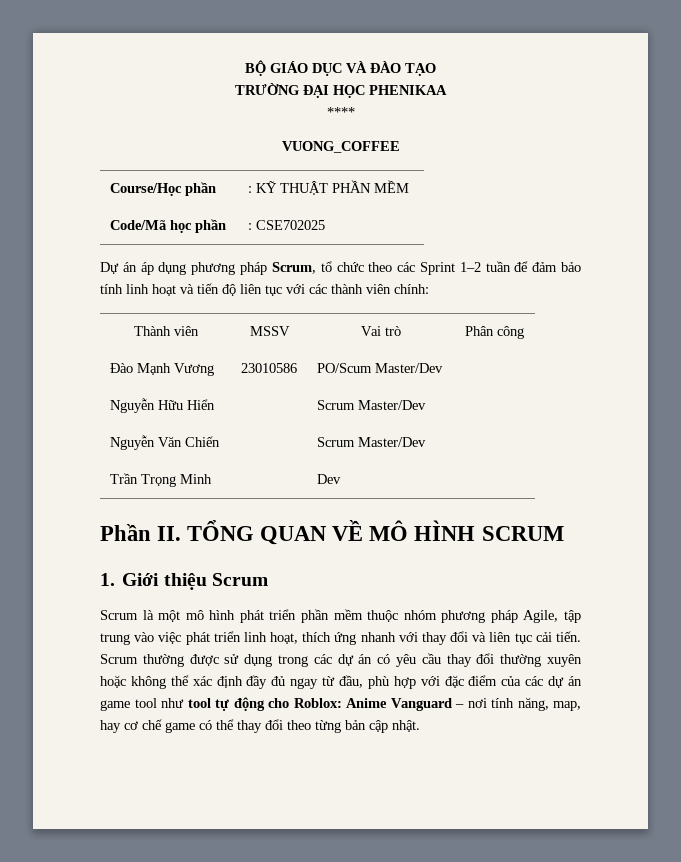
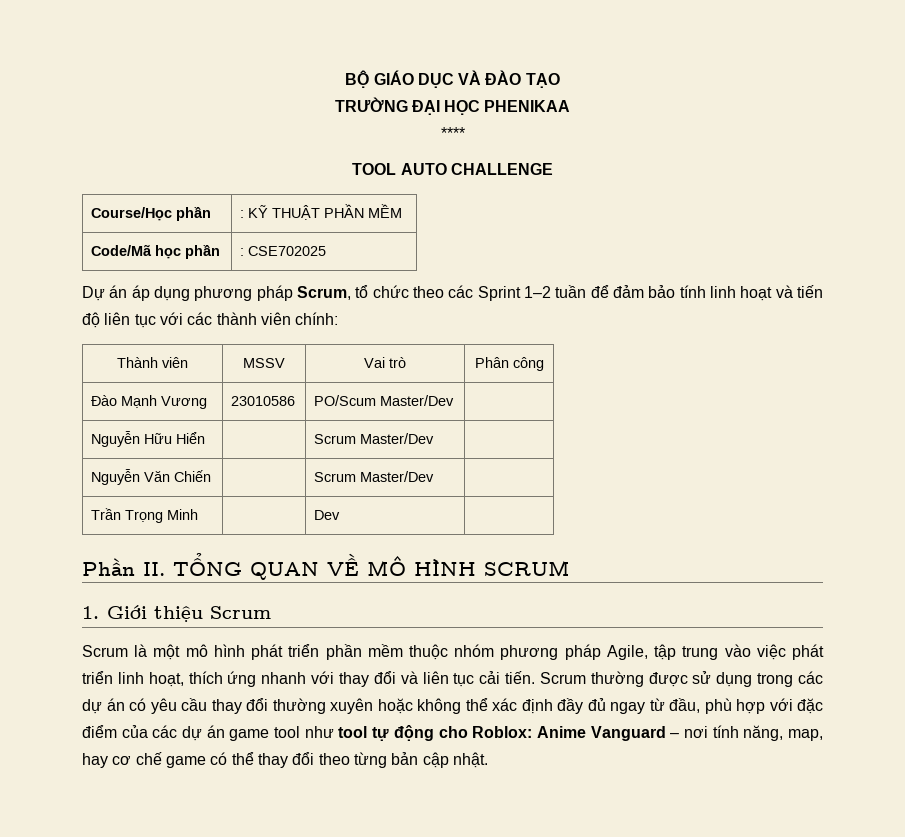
- VUONG_COFFEE
+ TOOL AUTO CHALLENGE

